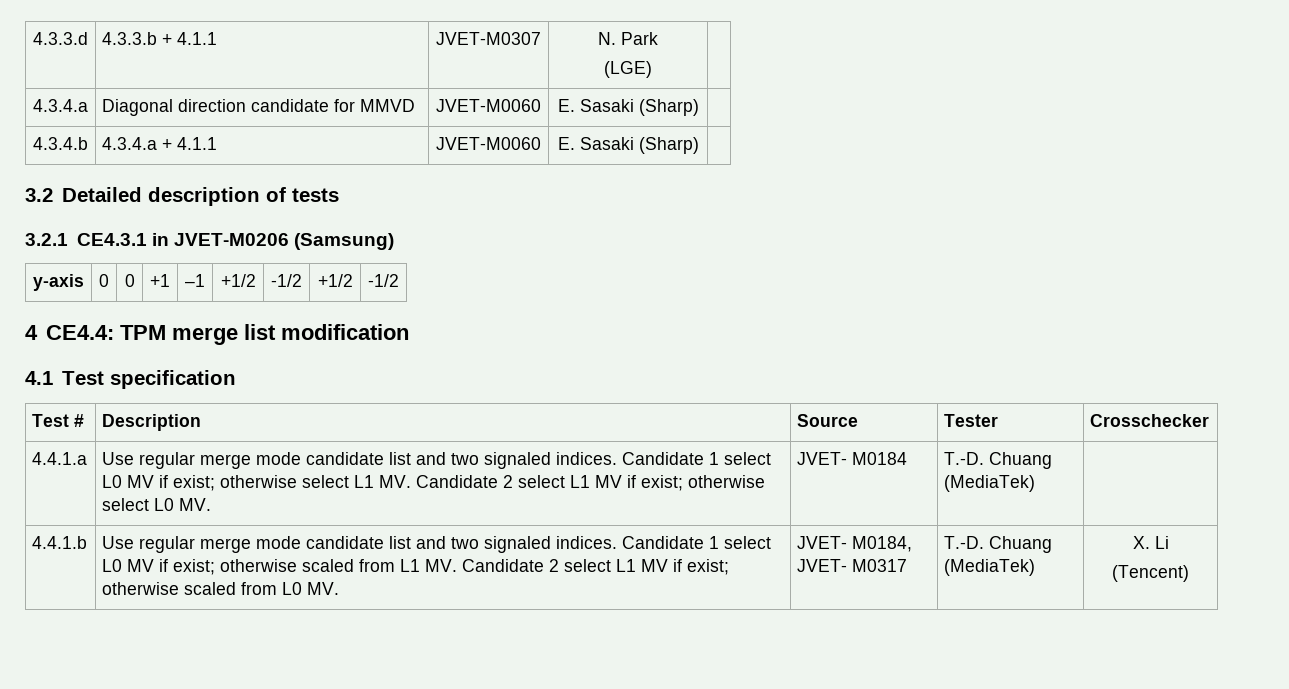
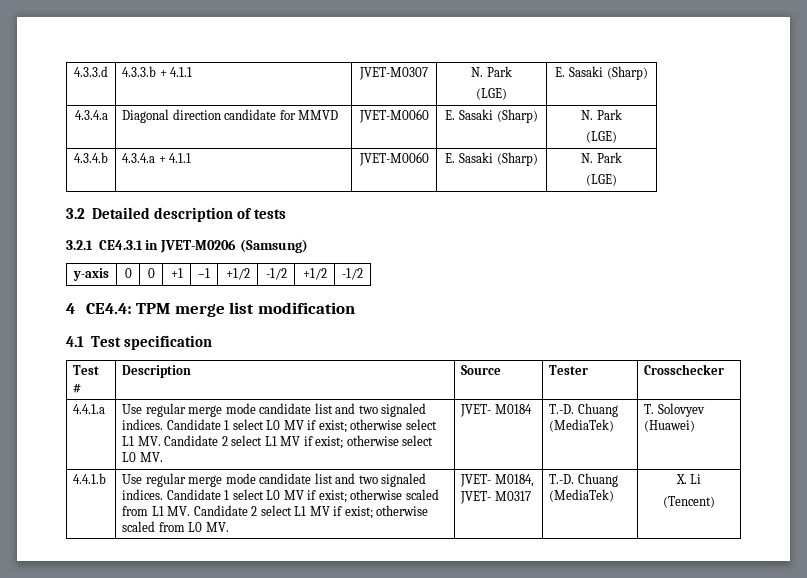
  4.3.3.d | 4.3.3.b + 4.1.1 | JVET-M0307 | N. Park
- (LGE) |
+ (LGE) | E. Sasaki (Sharp)
- 4.3.4.a | Diagonal direction candidate for MMVD | JVET-M0060 | E. Sasaki (Sharp) |
+ 4.3.4.a | Diagonal direction candidate for MMVD | JVET-M0060 | E. Sasaki (Sharp) | N. Park
+ (LGE)
- 4.3.4.b | 4.3.4.a + 4.1.1 | JVET-M0060 | E. Sasaki (Sharp) |
+ 4.3.4.b | 4.3.4.a + 4.1.1 | JVET-M0060 | E. Sasaki (Sharp) | N. Park
+ (LGE)
+ T. Solovyev (Huawei)

